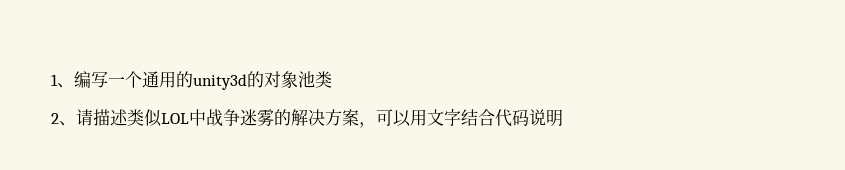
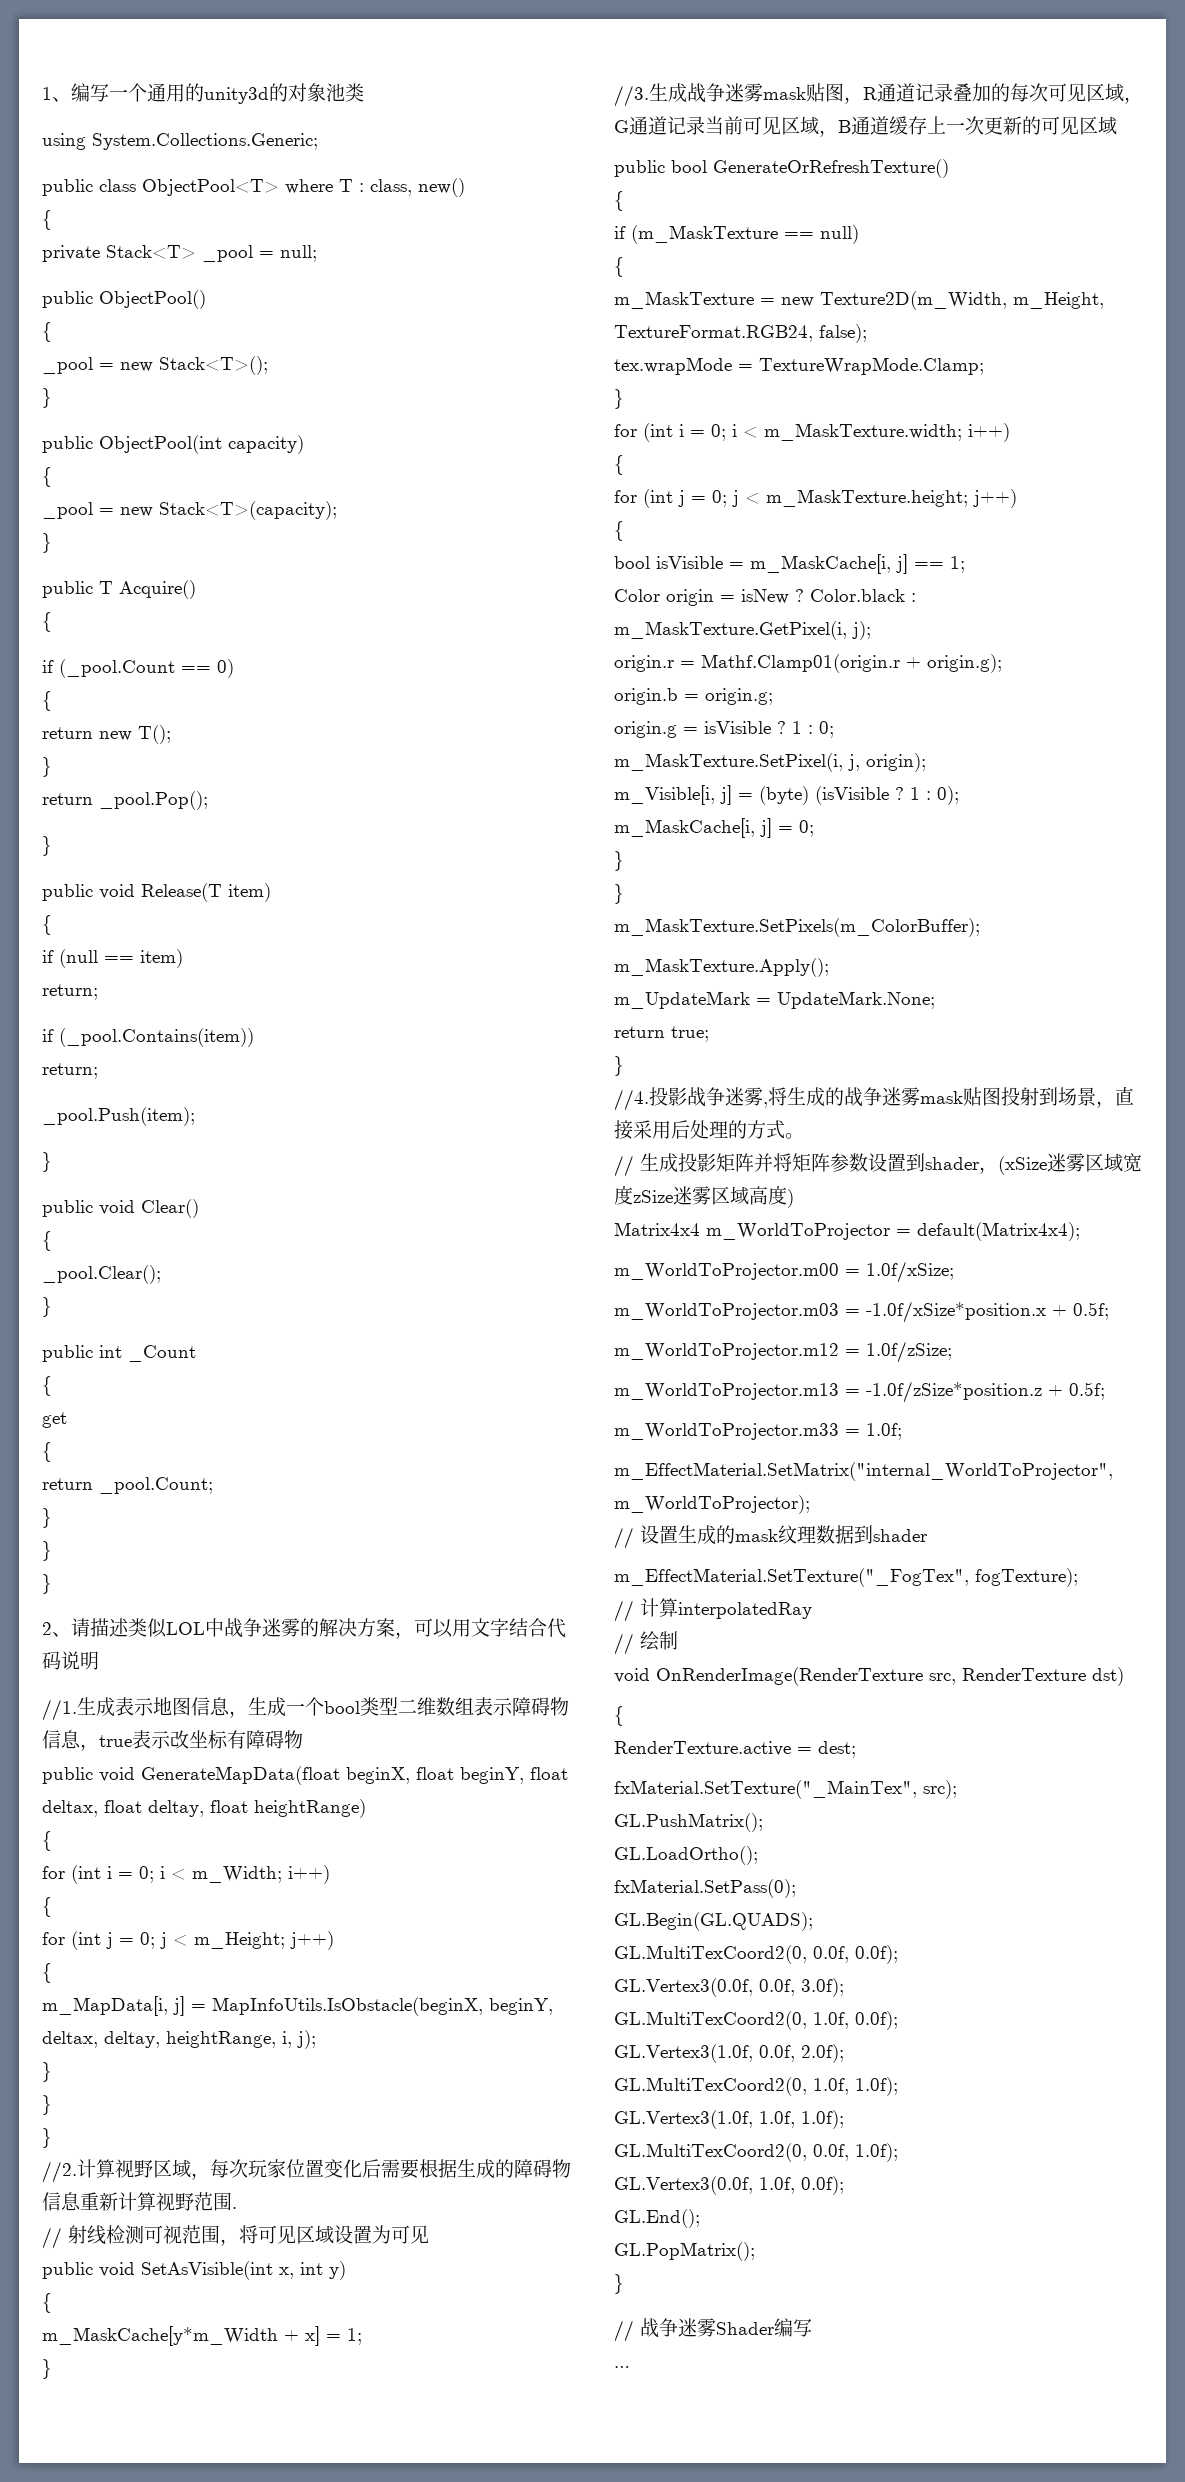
+ using System.Collections.Generic;
+ public class ObjectPool<T> where T : class, new()
+ {
+ private Stack<T> _pool = null;
+ public ObjectPool()
+ {
+ _pool = new Stack<T>();
+ }
+ public ObjectPool(int capacity)
+ {
+ _pool = new Stack<T>(capacity);
+ }
+ public T Acquire()
+ {
+ if (_pool.Count == 0)
+ {
+ return new T();
+ }
+ return _pool.Pop();
+ }
+ public void Release(T item)
+ {
+ if (null == item)
+ return;
+ if (_pool.Contains(item))
+ return;
+ _pool.Push(item);
+ }
+ public void Clear()
+ {
+ _pool.Clear();
+ }
+ public int _Count
+ {
+ get
+ {
+ return _pool.Count;
+ }
+ }
+ }
+ //1.生成表示地图信息，生成一个bool类型二维数组表示障碍物信息，true表示改坐标有障碍物
+ public void GenerateMapData(float beginX, float beginY, float deltax, float deltay, float heightRange)
+ {
+ for (int i = 0; i < m_Width; i++)
+ {
+ for (int j = 0; j < m_Height; j++)
+ {
+ m_MapData[i, j] = MapInfoUtils.IsObstacle(beginX, beginY, deltax, deltay, heightRange, i, j);
+ }
+ }
+ }
+ //2.计算视野区域，每次玩家位置变化后需要根据生成的障碍物信息重新计算视野范围.
+ // 射线检测可视范围，将可见区域设置为可见
+ public void SetAsVisible(int x, int y)
+ {
+ m_MaskCache[y*m_Width + x] = 1;
+ }
+ //3.生成战争迷雾mask贴图，R通道记录叠加的每次可见区域，G通道记录当前可见区域，B通道缓存上一次更新的可见区域
+ public bool GenerateOrRefreshTexture()
+ {
+ if (m_MaskTexture == null)
+ {
+ m_MaskTexture = new Texture2D(m_Width, m_Height, TextureFormat.RGB24, false);
+ tex.wrapMode = TextureWrapMode.Clamp;
+ }
+ for (int i = 0; i < m_MaskTexture.width; i++)
+ {
+ for (int j = 0; j < m_MaskTexture.height; j++)
+ {
+ bool isVisible = m_MaskCache[i, j] == 1;
+ Color origin = isNew ? Color.black : m_MaskTexture.GetPixel(i, j);
+ origin.r = Mathf.Clamp01(origin.r + origin.g);
+ origin.b = origin.g;
+ origin.g = isVisible ? 1 : 0;
+ m_MaskTexture.SetPixel(i, j, origin);
+ m_Visible[i, j] = (byte) (isVisible ? 1 : 0);
+ m_MaskCache[i, j] = 0;
+ }
+ }
+ m_MaskTexture.SetPixels(m_ColorBuffer);
+ m_MaskTexture.Apply();
+ m_UpdateMark = UpdateMark.None;
+ return true;
+ }
+ //4.投影战争迷雾,将生成的战争迷雾mask贴图投射到场景，直接采用后处理的方式。
+ // 生成投影矩阵并将矩阵参数设置到shader，(xSize迷雾区域宽度zSize迷雾区域高度)
+ Matrix4x4 m_WorldToProjector = default(Matrix4x4);
+ m_WorldToProjector.m00 = 1.0f/xSize;
+ m_WorldToProjector.m03 = -1.0f/xSize*position.x + 0.5f;
+ m_WorldToProjector.m12 = 1.0f/zSize;
+ m_WorldToProjector.m13 = -1.0f/zSize*position.z + 0.5f;
+ m_WorldToProjector.m33 = 1.0f;
+ m_EffectMaterial.SetMatrix("internal_WorldToProjector", m_WorldToProjector);
+ // 设置生成的mask纹理数据到shader
+ m_EffectMaterial.SetTexture("_FogTex", fogTexture);
+ // 计算interpolatedRay
+ // 绘制
+ void OnRenderImage(RenderTexture src, RenderTexture dst)
+ {
+ RenderTexture.active = dest;
+ fxMaterial.SetTexture("_MainTex", src);
+ GL.PushMatrix();
+ GL.LoadOrtho();
+ fxMaterial.SetPass(0);
+ GL.Begin(GL.QUADS);
+ GL.MultiTexCoord2(0, 0.0f, 0.0f);
+ GL.Vertex3(0.0f, 0.0f, 3.0f);
+ GL.MultiTexCoord2(0, 1.0f, 0.0f);
+ GL.Vertex3(1.0f, 0.0f, 2.0f);
+ GL.MultiTexCoord2(0, 1.0f, 1.0f);
+ GL.Vertex3(1.0f, 1.0f, 1.0f);
+ GL.MultiTexCoord2(0, 0.0f, 1.0f);
+ GL.Vertex3(0.0f, 1.0f, 0.0f);
+ GL.End();
+ GL.PopMatrix();
+ }
+ // 战争迷雾Shader编写
+ …

